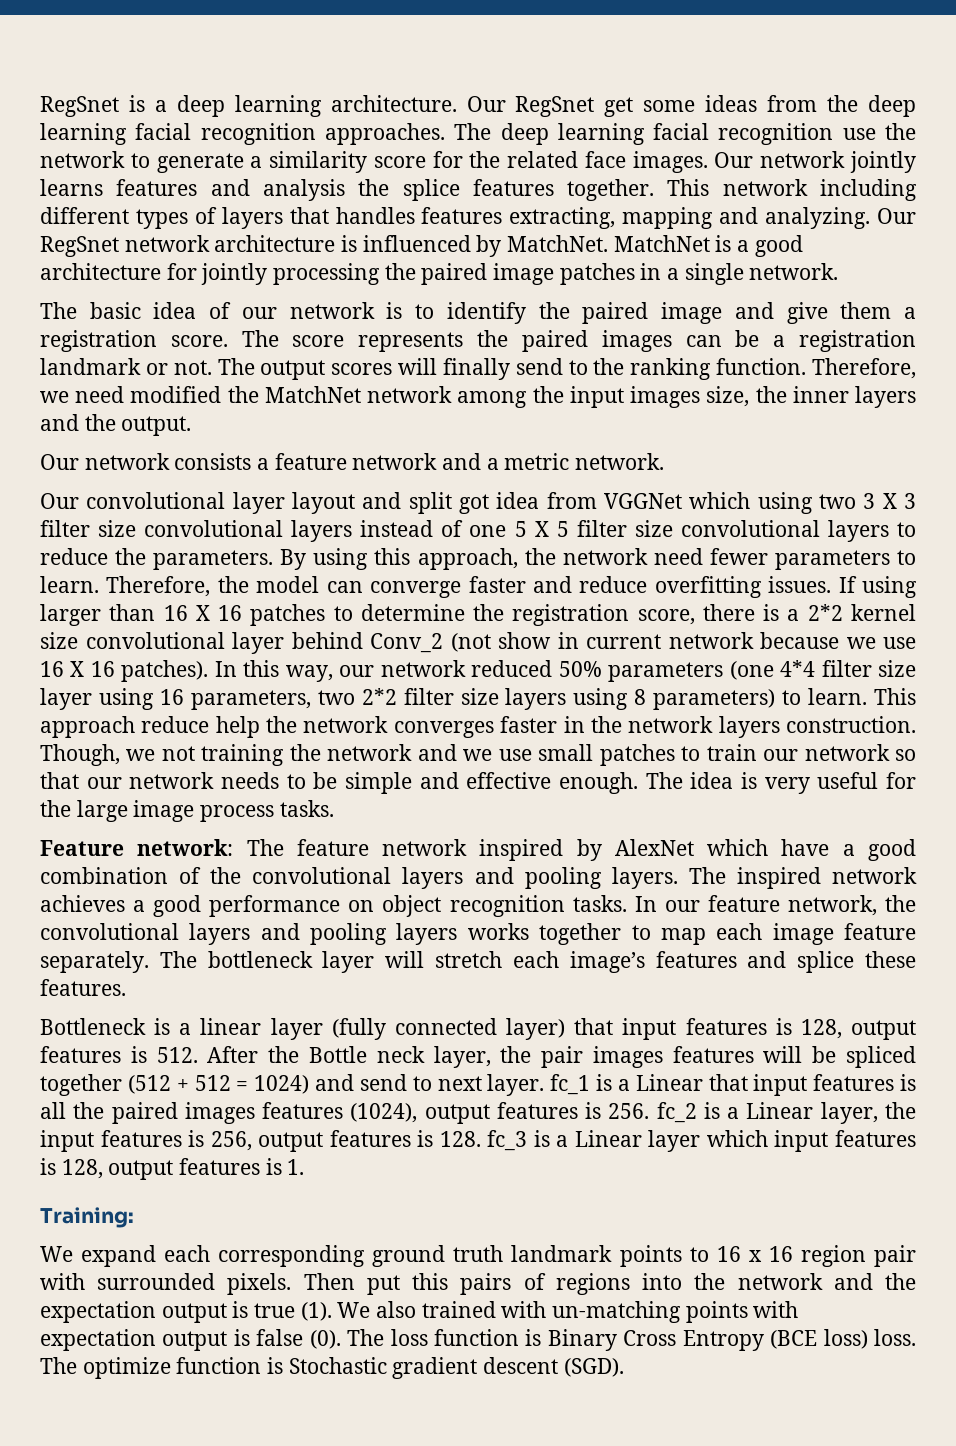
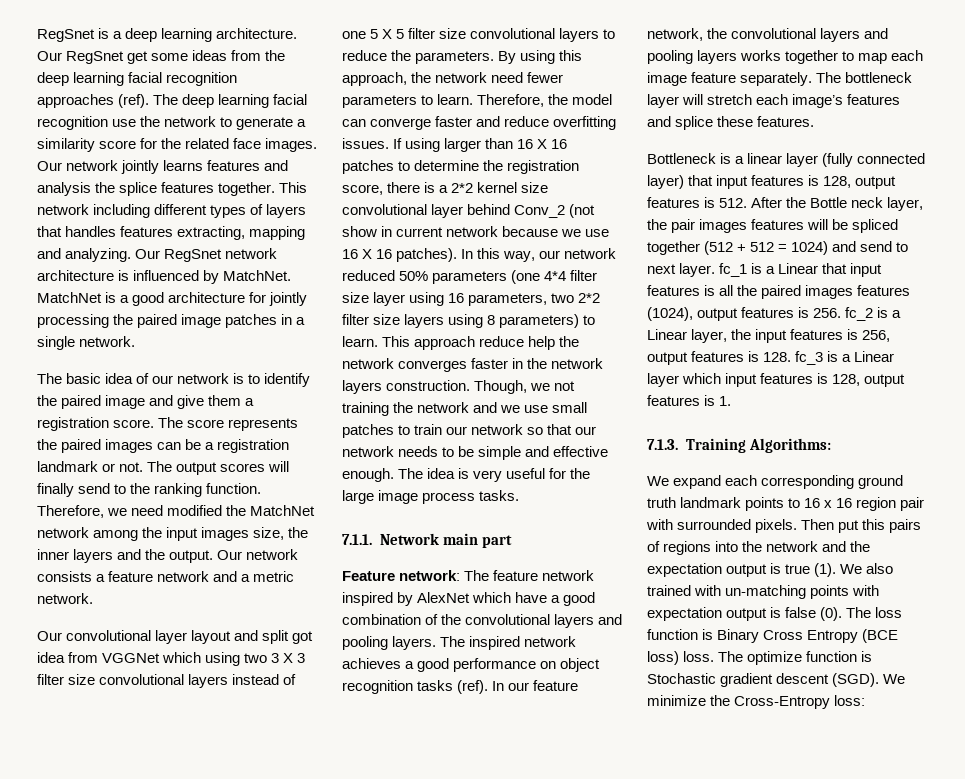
- Our RegSnet get some ideas from the deep learning facial recognition approaches.
+ Our RegSnet get some ideas from the deep learning facial recognition approaches (ref).
- Therefore, we need modified the MatchNet network among the input images size, the inner layers and the output.
- Our network consists a feature network and a metric network.
+ Therefore, we need modified the MatchNet network among the input images size, the inner layers and the output. Our network consists a feature network and a metric network.
+ 7.1.1. Network main part
- The inspired network achieves a good performance on object recognition tasks.
+ The inspired network achieves a good performance on object recognition tasks (ref).
- Training:
+ 7.1.3. Training Algorithms:
+ We minimize the Cross-Entropy loss:

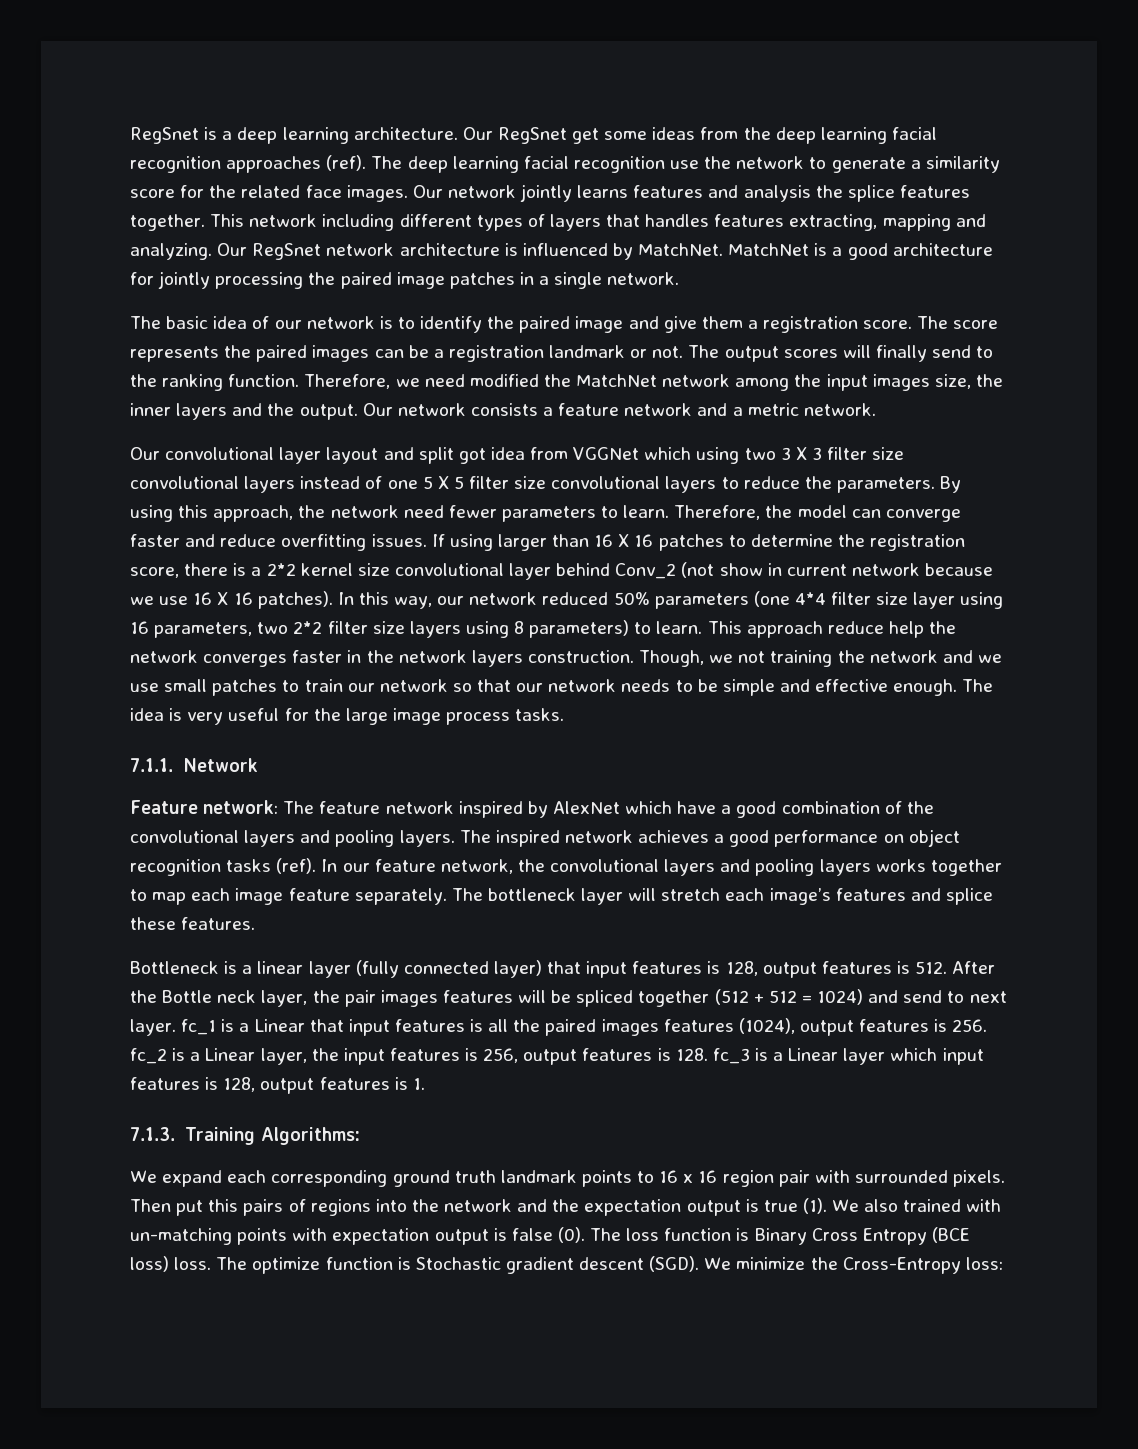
- 7.1.1. Network main part
+ 7.1.1. Network

